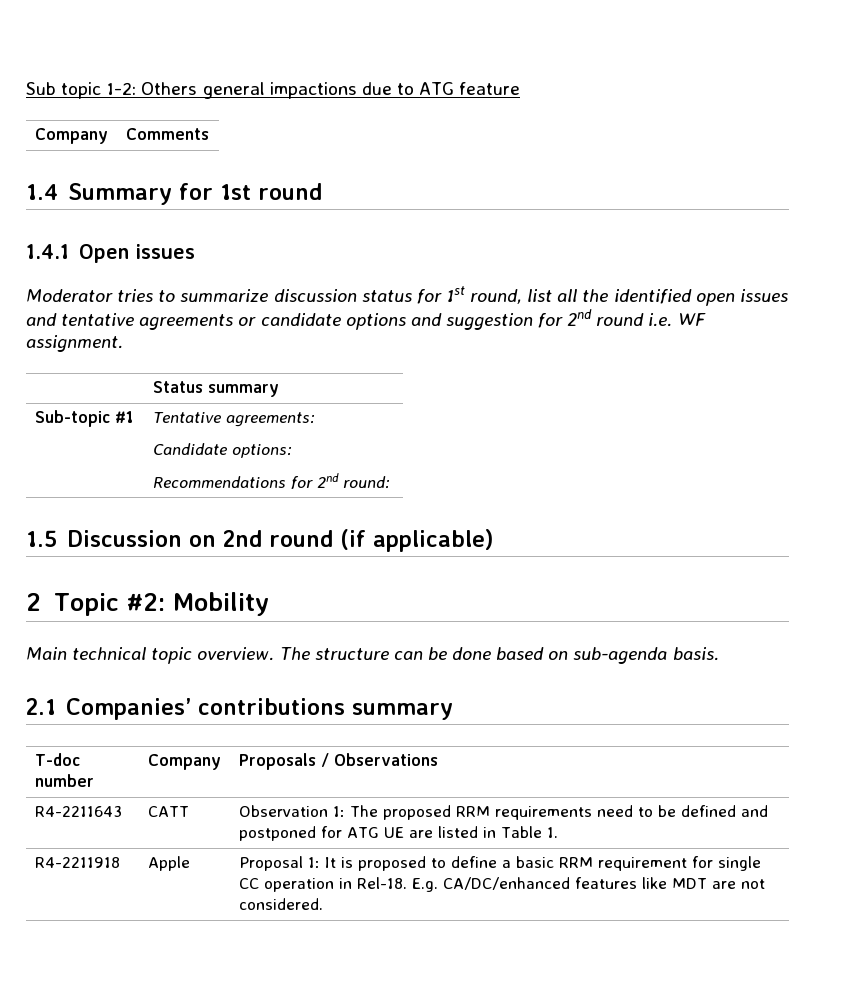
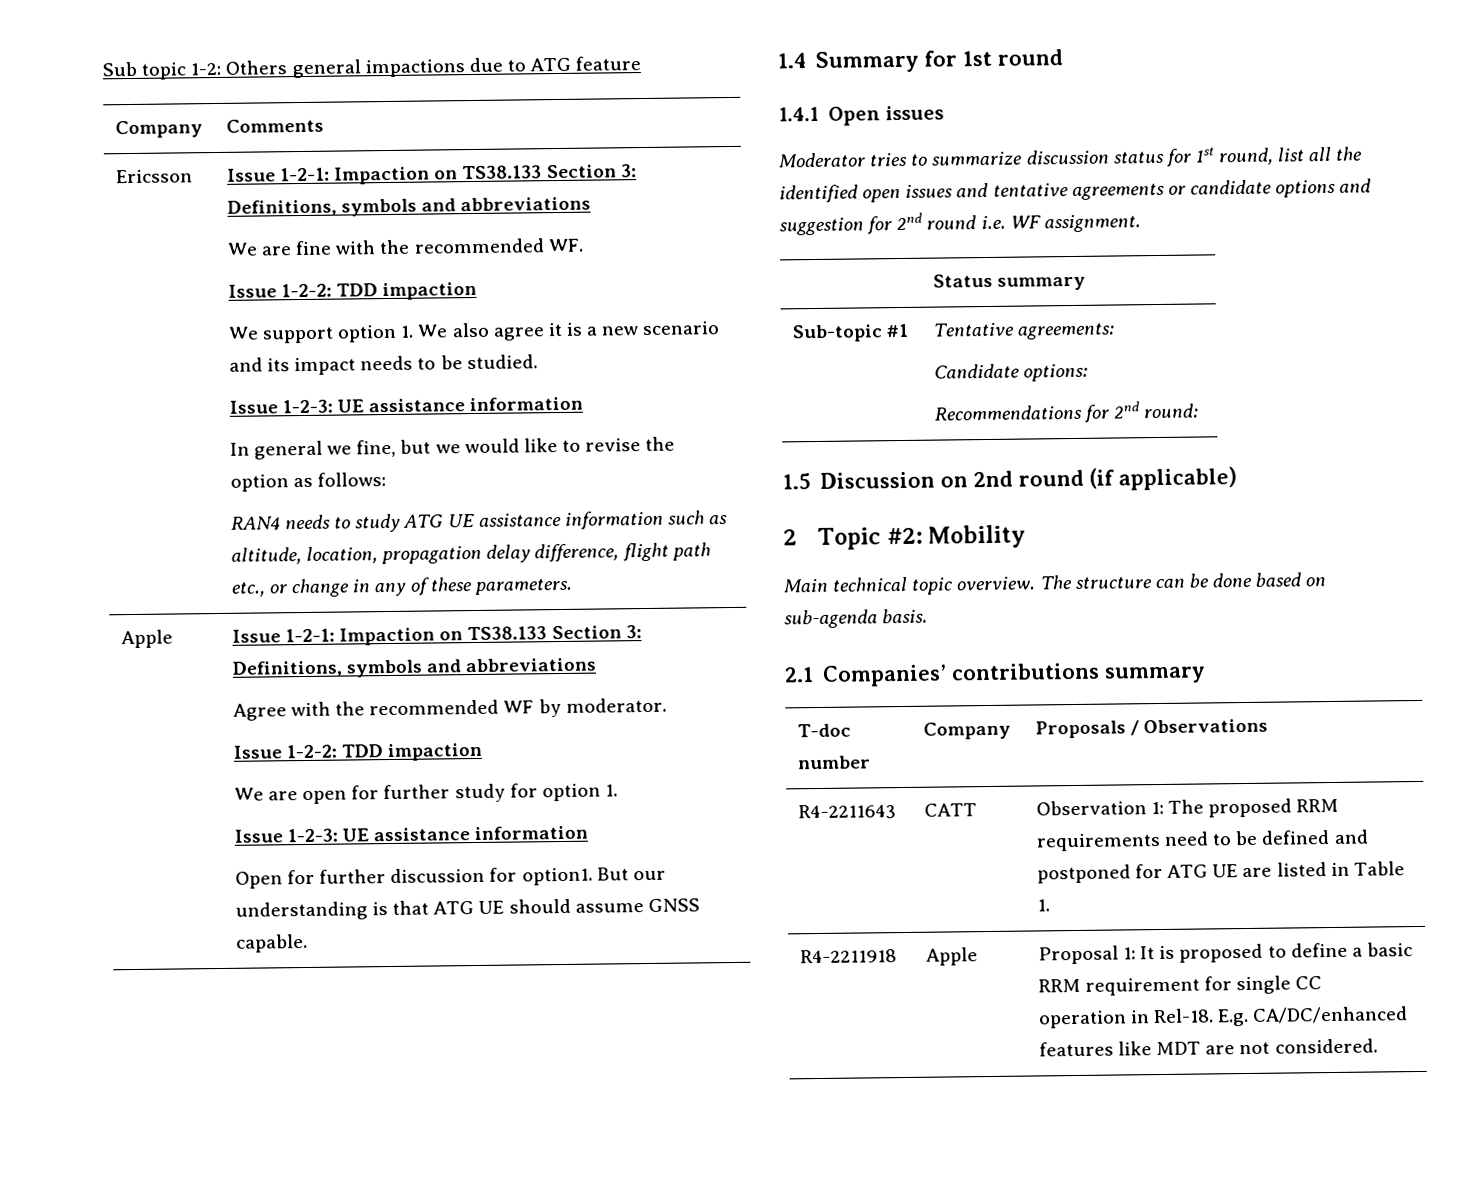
+ Ericsson | Issue 1-2-1: Impaction on TS38.133 Section 3: Definitions, symbols and abbreviations
+ We are fine with the recommended WF.
+ Issue 1-2-2: TDD impaction
+ We support option 1. We also agree it is a new scenario and its impact needs to be studied.
+ Issue 1-2-3: UE assistance information
+ In general we fine, but we would like to revise the option as follows:
+ RAN4 needs to study ATG UE assistance information such as altitude, location, propagation delay difference, flight path etc., or change in any of these parameters.
+ Apple | Issue 1-2-1: Impaction on TS38.133 Section 3: Definitions, symbols and abbreviations
+ Agree with the recommended WF by moderator.
+ Issue 1-2-2: TDD impaction
+ We are open for further study for option 1.
+ Issue 1-2-3: UE assistance information
+ Open for further discussion for option1. But our understanding is that ATG UE should assume GNSS capable.

